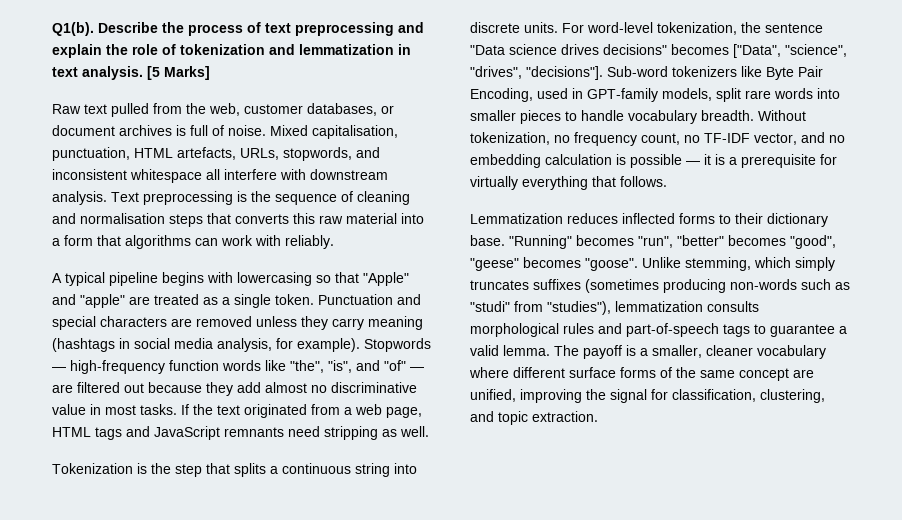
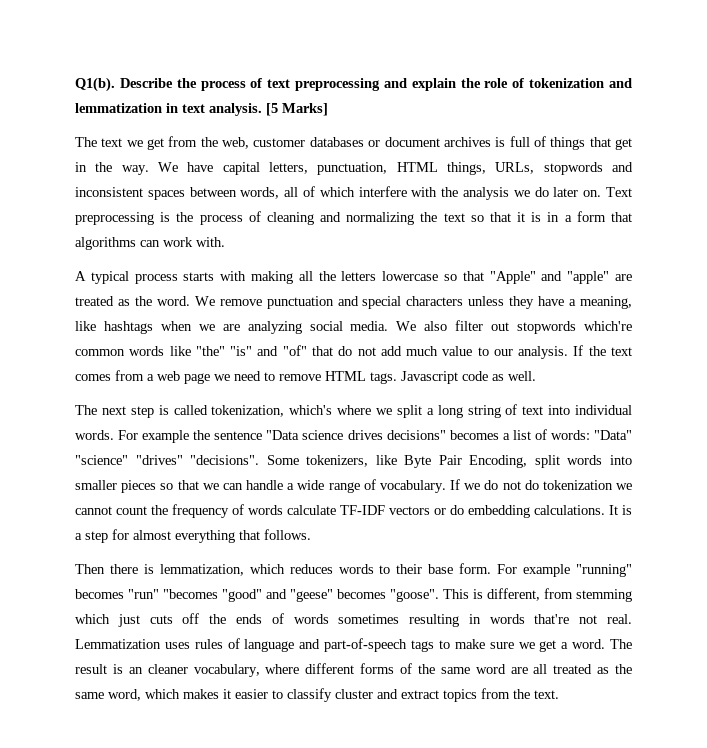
- Raw text pulled from the web, customer databases, or document archives is full of noise. Mixed capitalisation, punctuation, HTML artefacts, URLs, stopwords, and inconsistent whitespace all interfere with downstream analysis.
+ The text we get from the web, customer databases or document archives is full of things that get in the way. We have capital letters, punctuation, HTML things, URLs, stopwords and inconsistent spaces between words, all of which interfere with the analysis we do later on.
- Text preprocessing is the sequence of cleaning and normalisation steps that converts this raw material into a form that algorithms can work with reliably.
+ Text preprocessing is the process of cleaning and normalizing the text so that it is in a form that algorithms can work with.
- A typical pipeline begins with lowercasing so that "Apple" and "apple" are treated as a single token. Punctuation and special characters are removed unless they carry meaning (hashtags in social media analysis, for example). Stopwords — high-frequency function words like "the", "is", and "of" — are filtered out because they add almost no discriminative value in most tasks.
+ A typical process starts with making all the letters lowercase so that "Apple" and "apple" are treated as the word. We remove punctuation and special characters unless they have a meaning, like hashtags when we are analyzing social media. We also filter out stopwords which're common words like "the" "is" and "of" that do not add much value to our analysis.
- If the text originated from a web page, HTML tags and JavaScript remnants need stripping as well.
- Tokenization is the step that splits a continuous string into discrete units. For word-level tokenization, the sentence "Data science drives decisions" becomes ["Data", "science", "drives", "decisions"]. Sub-word tokenizers like Byte Pair Encoding, used in GPT-family models, split rare words into smaller pieces to handle vocabulary breadth. Without tokenization, no frequency count, no TF-IDF vector, and no embedding calculation is possible — it is a prerequisite for virtually everything that follows.
- Lemmatization reduces inflected forms to their dictionary base. "Running" becomes "run", "better" becomes "good", "geese" becomes "goose". Unlike stemming, which simply truncates suffixes (sometimes producing non-words such as "studi" from "studies"), lemmatization consults morphological rules and part-of-speech tags to guarantee a valid lemma. The payoff is a smaller, cleaner vocabulary where different surface forms of the same concept are unified, improving the signal for classification, clustering, and topic extraction.
+ If the text comes from a web page we need to remove HTML tags. Javascript code as well.
+ The next step is called tokenization, which's where we split a long string of text into individual words. For example the sentence "Data science drives decisions" becomes a list of words: "Data" "science" "drives" "decisions". Some tokenizers, like Byte Pair Encoding, split words into smaller pieces so that we can handle a wide range of vocabulary. If we do not do tokenization we cannot count the frequency of words calculate TF-IDF vectors or do embedding calculations. It is a step for almost everything that follows.
+ Then there is lemmatization, which reduces words to their base form. For example "running" becomes "run" "becomes "good" and "geese" becomes "goose". This is different, from stemming which just cuts off the ends of words sometimes resulting in words that're not real. Lemmatization uses rules of language and part-of-speech tags to make sure we get a word. The result is an cleaner vocabulary, where different forms of the same word are all treated as the same word, which makes it easier to classify cluster and extract topics from the text.

